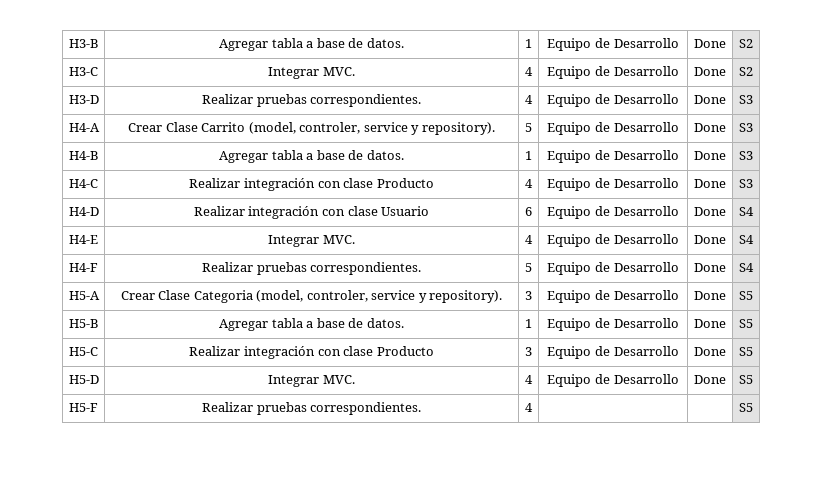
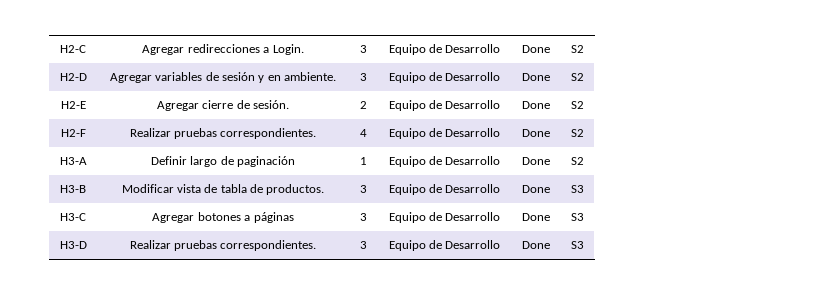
- H3-B | Agregar tabla a base de datos. | 1 | Equipo de Desarrollo | Done | S2
- H3-C | Integrar MVC. | 4 | Equipo de Desarrollo | Done | S2
- H3-D | Realizar pruebas correspondientes. | 4 | Equipo de Desarrollo | Done | S3
- H4-A | Crear Clase Carrito (model, controler, service y repository). | 5 | Equipo de Desarrollo | Done | S3
- H4-B | Agregar tabla a base de datos. | 1 | Equipo de Desarrollo | Done | S3
- H4-C | Realizar integración con clase Producto | 4 | Equipo de Desarrollo | Done | S3
- H4-D | Realizar integración con clase Usuario | 6 | Equipo de Desarrollo | Done | S4
- H4-E | Integrar MVC. | 4 | Equipo de Desarrollo | Done | S4
- H4-F | Realizar pruebas correspondientes. | 5 | Equipo de Desarrollo | Done | S4
- H5-A | Crear Clase Categoria (model, controler, service y repository). | 3 | Equipo de Desarrollo | Done | S5
- H5-B | Agregar tabla a base de datos. | 1 | Equipo de Desarrollo | Done | S5
- H5-C | Realizar integración con clase Producto | 3 | Equipo de Desarrollo | Done | S5
- H5-D | Integrar MVC. | 4 | Equipo de Desarrollo | Done | S5
- H5-F | Realizar pruebas correspondientes. | 4 | | | S5
+ H2-C | Agregar redirecciones a Login. | 3 | Equipo de Desarrollo | Done | S2
+ H2-D | Agregar variables de sesión y en ambiente. | 3 | Equipo de Desarrollo | Done | S2
+ H2-E | Agregar cierre de sesión. | 2 | Equipo de Desarrollo | Done | S2
+ H2-F | Realizar pruebas correspondientes. | 4 | Equipo de Desarrollo | Done | S2
+ H3-A | Definir largo de paginación | 1 | Equipo de Desarrollo | Done | S2
+ H3-B | Modificar vista de tabla de productos. | 3 | Equipo de Desarrollo | Done | S3
+ H3-C | Agregar botones a páginas | 3 | Equipo de Desarrollo | Done | S3
+ H3-D | Realizar pruebas correspondientes. | 3 | Equipo de Desarrollo | Done | S3

